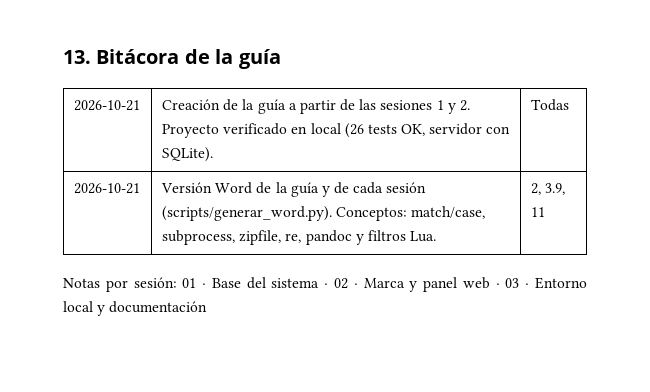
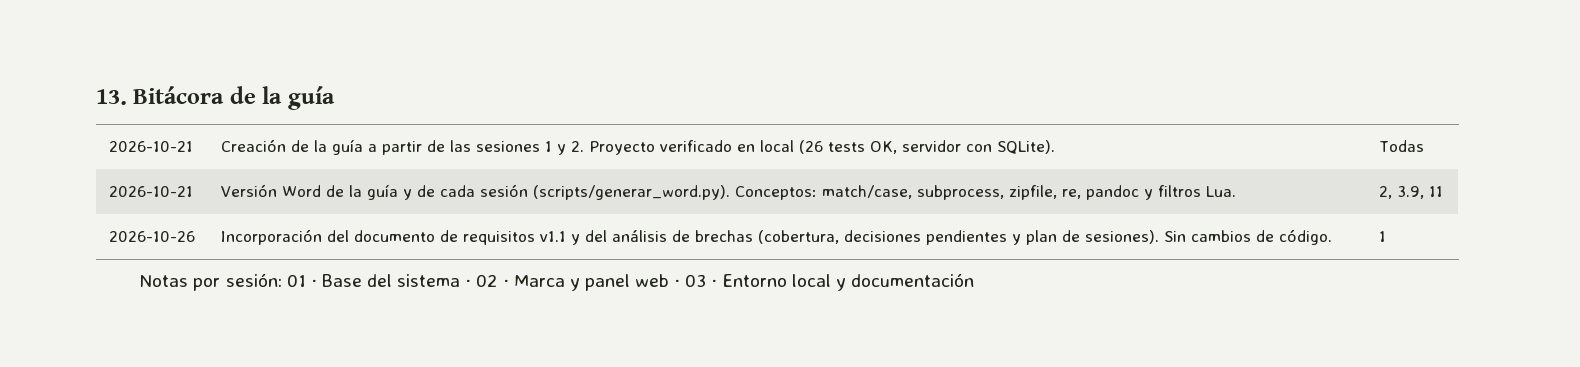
+ 2026-10-26 | Incorporación del documento de requisitos v1.1 y del análisis de brechas (cobertura, decisiones pendientes y plan de sesiones). Sin cambios de código. | 1

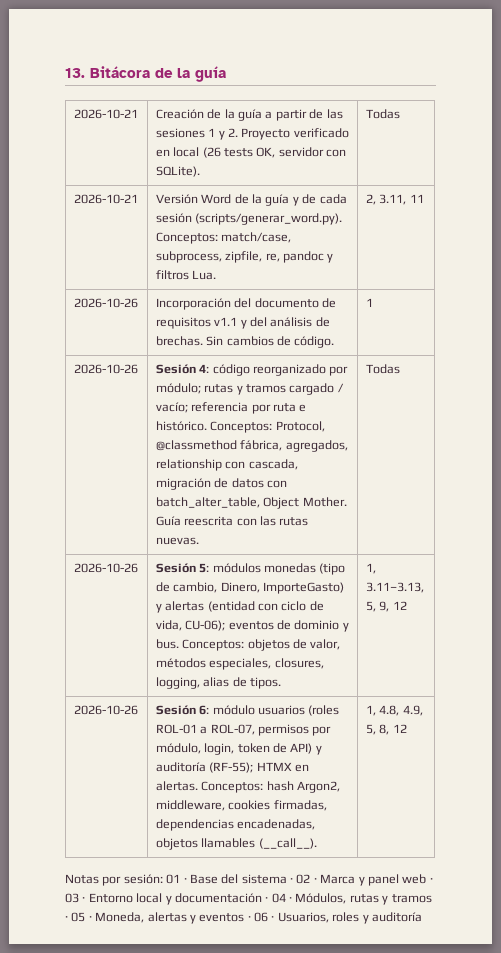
- 2026-10-21 | Versión Word de la guía y de cada sesión (scripts/generar_word.py). Conceptos: match/case, subprocess, zipfile, re, pandoc y filtros Lua. | 2, 3.9, 11
+ 2026-10-21 | Versión Word de la guía y de cada sesión (scripts/generar_word.py). Conceptos: match/case, subprocess, zipfile, re, pandoc y filtros Lua. | 2, 3.11, 11
- 2026-10-26 | Incorporación del documento de requisitos v1.1 y del análisis de brechas (cobertura, decisiones pendientes y plan de sesiones). Sin cambios de código. | 1
+ 2026-10-26 | Incorporación del documento de requisitos v1.1 y del análisis de brechas. Sin cambios de código. | 1
+ 2026-10-26 | Sesión 4: código reorganizado por módulo; rutas y tramos cargado / vacío; referencia por ruta e histórico. Conceptos: Protocol, @classmethod fábrica, agregados, relationship con cascada, migración de datos con batch_alter_table, Object Mother. Guía reescrita con las rutas nuevas. | Todas
+ 2026-10-26 | Sesión 5: módulos monedas (tipo de cambio, Dinero, ImporteGasto) y alertas (entidad con ciclo de vida, CU-06); eventos de dominio y bus. Conceptos: objetos de valor, métodos especiales, closures, logging, alias de tipos. | 1, 3.11–3.13, 5, 9, 12
+ 2026-10-26 | Sesión 6: módulo usuarios (roles ROL-01 a ROL-07, permisos por módulo, login, token de API) y auditoría (RF-55); HTMX en alertas. Conceptos: hash Argon2, middleware, cookies firmadas, dependencias encadenadas, objetos llamables (__call__). | 1, 4.8, 4.9, 5, 8, 12
- Notas por sesión: 01 · Base del sistema · 02 · Marca y panel web · 03 · Entorno local y documentación
+ Notas por sesión: 01 · Base del sistema · 02 · Marca y panel web · 03 · Entorno local y documentación · 04 · Módulos, rutas y tramos · 05 · Moneda, alertas y eventos · 06 · Usuarios, roles y auditoría

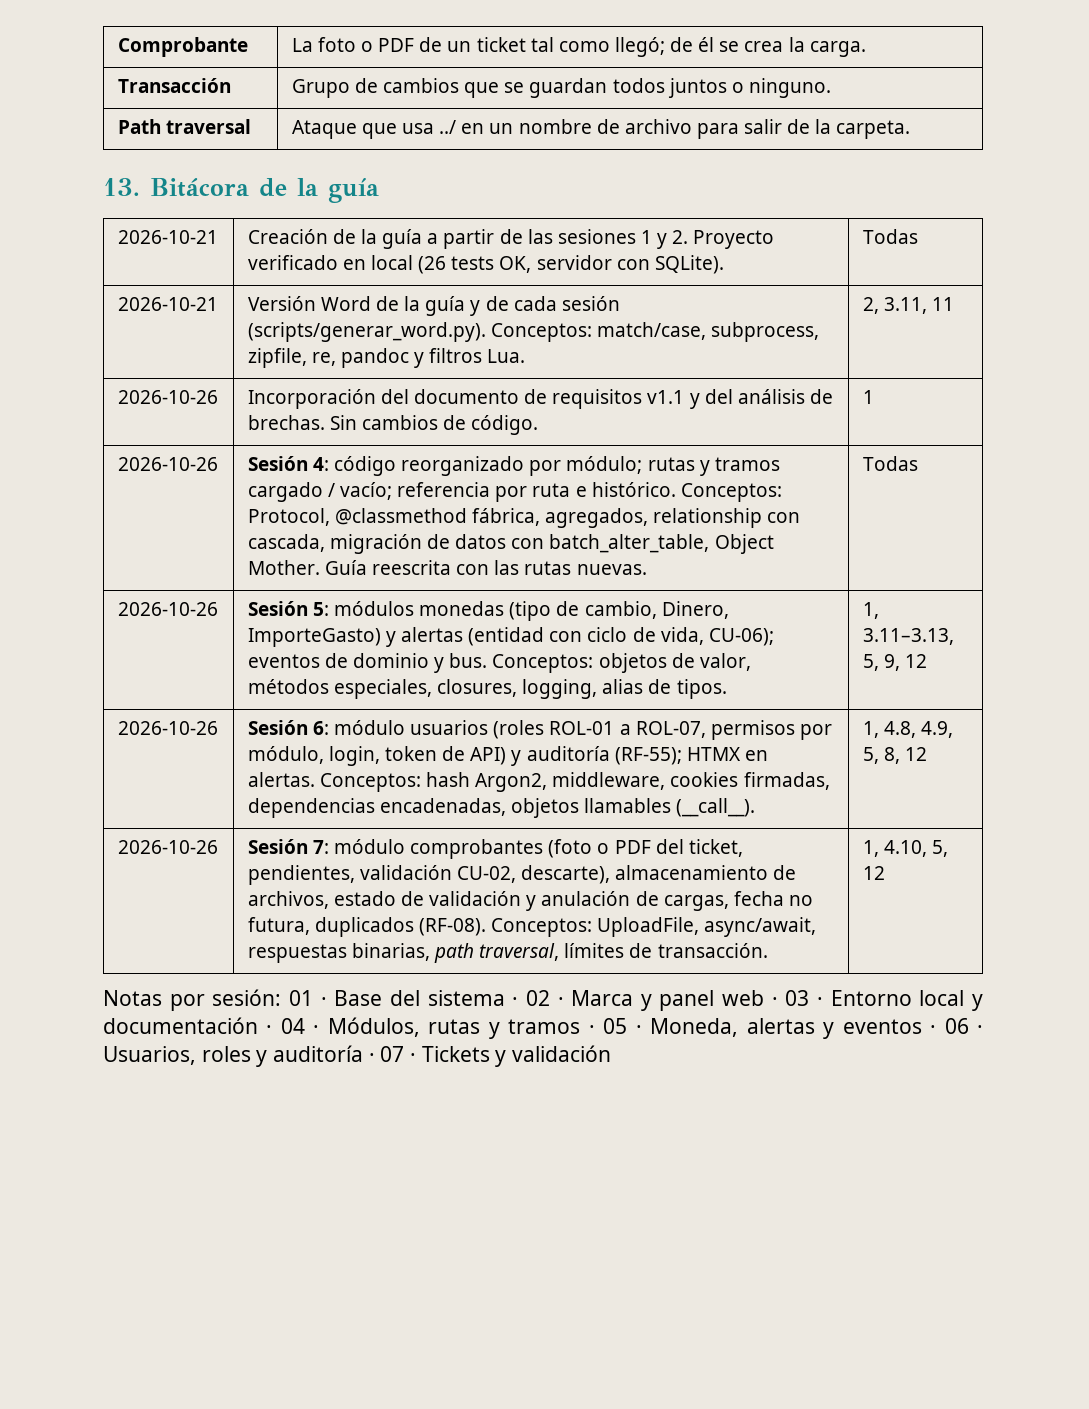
+ Comprobante | La foto o PDF de un ticket tal como llegó; de él se crea la carga.
+ Transacción | Grupo de cambios que se guardan todos juntos o ninguno.
+ Path traversal | Ataque que usa ../ en un nombre de archivo para salir de la carpeta.
+ 2026-10-26 | Sesión 7: módulo comprobantes (foto o PDF del ticket, pendientes, validación CU-02, descarte), almacenamiento de archivos, estado de validación y anulación de cargas, fecha no futura, duplicados (RF-08). Conceptos: UploadFile, async/await, respuestas binarias, path traversal, límites de transacción. | 1, 4.10, 5, 12
- Notas por sesión: 01 · Base del sistema · 02 · Marca y panel web · 03 · Entorno local y documentación · 04 · Módulos, rutas y tramos · 05 · Moneda, alertas y eventos · 06 · Usuarios, roles y auditoría
+ Notas por sesión: 01 · Base del sistema · 02 · Marca y panel web · 03 · Entorno local y documentación · 04 · Módulos, rutas y tramos · 05 · Moneda, alertas y eventos · 06 · Usuarios, roles y auditoría · 07 · Tickets y validación

